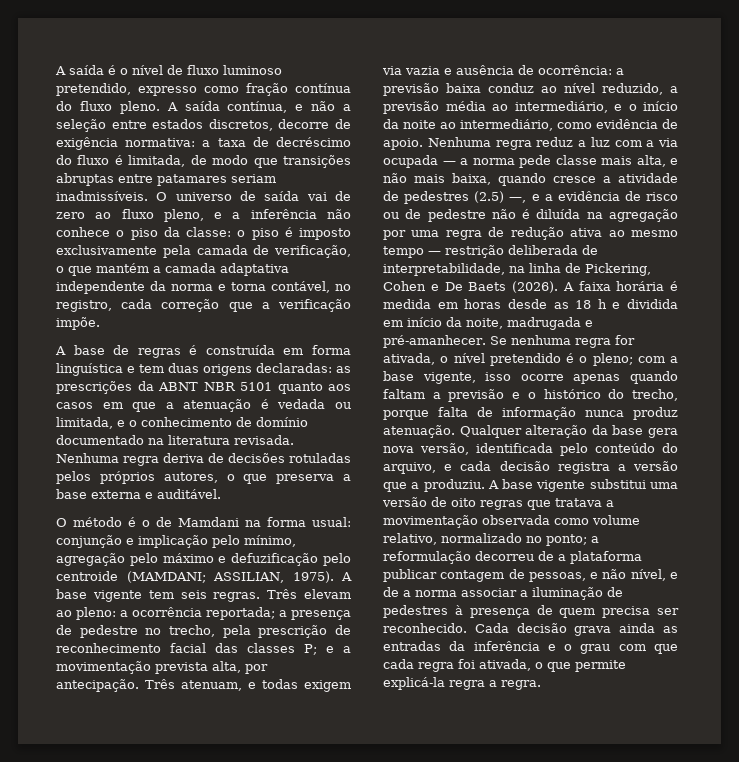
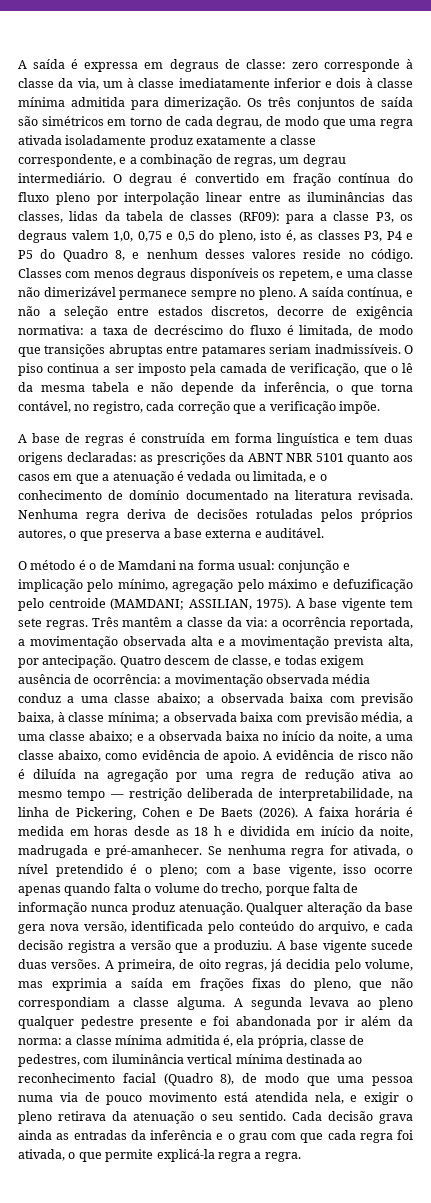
- A saída é o nível de fluxo luminoso pretendido, expresso como fração contínua do fluxo pleno.
+ A saída é expressa em degraus de classe: zero corresponde à classe da via, um à classe imediatamente inferior e dois à classe mínima admitida para dimerização. Os três conjuntos de saída são simétricos em torno de cada degrau, de modo que uma regra ativada isoladamente produz exatamente a classe correspondente, e a combinação de regras, um degrau intermediário. O degrau é convertido em fração contínua do fluxo pleno por interpolação linear entre as iluminâncias das classes, lidas da tabela de classes (RF09): para a classe P3, os degraus valem 1,0, 0,75 e 0,5 do pleno, isto é, as classes P3, P4 e P5 do Quadro 8, e nenhum desses valores reside no código. Classes com menos degraus disponíveis os repetem, e uma classe não dimerizável permanece sempre no pleno.
- O universo de saída vai de zero ao fluxo pleno, e a inferência não conhece o piso da classe: o piso é imposto exclusivamente pela camada de verificação, o que mantém a camada adaptativa independente da norma e torna contável, no registro, cada correção que a verificação impõe.
+ O piso continua a ser imposto pela camada de verificação, que o lê da mesma tabela e não depende da inferência, o que torna contável, no registro, cada correção que a verificação impõe.
- A base vigente tem seis regras.
+ A base vigente tem sete regras.
- Três elevam ao pleno: a ocorrência reportada; a presença de pedestre no trecho, pela prescrição de reconhecimento facial das classes P; e a movimentação prevista alta, por antecipação.
+ Três mantêm a classe da via: a ocorrência reportada, a movimentação observada alta e a movimentação prevista alta, por antecipação.
- Três atenuam, e todas exigem via vazia e ausência de ocorrência: a previsão baixa conduz ao nível reduzido, a previsão média ao intermediário, e o início da noite ao intermediário, como evidência de apoio. Nenhuma regra reduz a luz com a via ocupada — a norma pede classe mais alta, e não mais baixa, quando cresce a atividade de pedestres (2.5) —, e a evidência de risco ou de pedestre não é diluída na agregação por uma regra de redução ativa ao mesmo tempo — restrição deliberada de interpretabilidade, na linha de Pickering, Cohen e De Baets (2026).
+ Quatro descem de classe, e todas exigem ausência de ocorrência: a movimentação observada média conduz a uma classe abaixo; a observada baixa com previsão baixa, à classe mínima; a observada baixa com previsão média, a uma classe abaixo; e a observada baixa no início da noite, a uma classe abaixo, como evidência de apoio. A evidência de risco não é diluída na agregação por uma regra de redução ativa ao mesmo tempo — restrição deliberada de interpretabilidade, na linha de Pickering, Cohen e De Baets (2026).
- Se nenhuma regra for ativada, o nível pretendido é o pleno; com a base vigente, isso ocorre apenas quando faltam a previsão e o histórico do trecho, porque falta de informação nunca produz atenuação.
+ Se nenhuma regra for ativada, o nível pretendido é o pleno; com a base vigente, isso ocorre apenas quando falta o volume do trecho, porque falta de informação nunca produz atenuação.
- A base vigente substitui uma versão de oito regras que tratava a movimentação observada como volume relativo, normalizado no ponto; a reformulação decorreu de a plataforma publicar contagem de pessoas, e não nível, e de a norma associar a iluminação de pedestres à presença de quem precisa ser reconhecido.
+ A base vigente sucede duas versões. A primeira, de oito regras, já decidia pelo volume, mas exprimia a saída em frações fixas do pleno, que não correspondiam a classe alguma. A segunda levava ao pleno qualquer pedestre presente e foi abandonada por ir além da norma: a classe mínima admitida é, ela própria, classe de pedestres, com iluminância vertical mínima destinada ao reconhecimento facial (Quadro 8), de modo que uma pessoa numa via de pouco movimento está atendida nela, e exigir o pleno retirava da atenuação o seu sentido.

